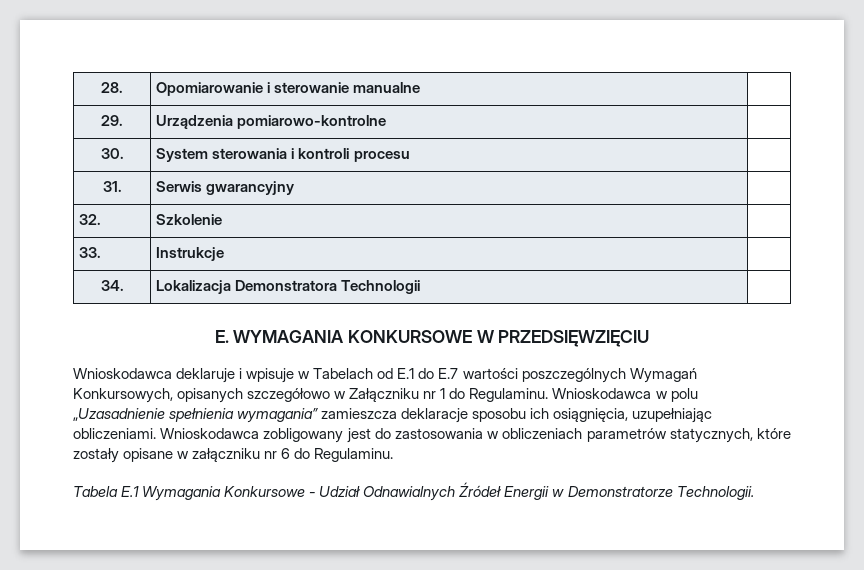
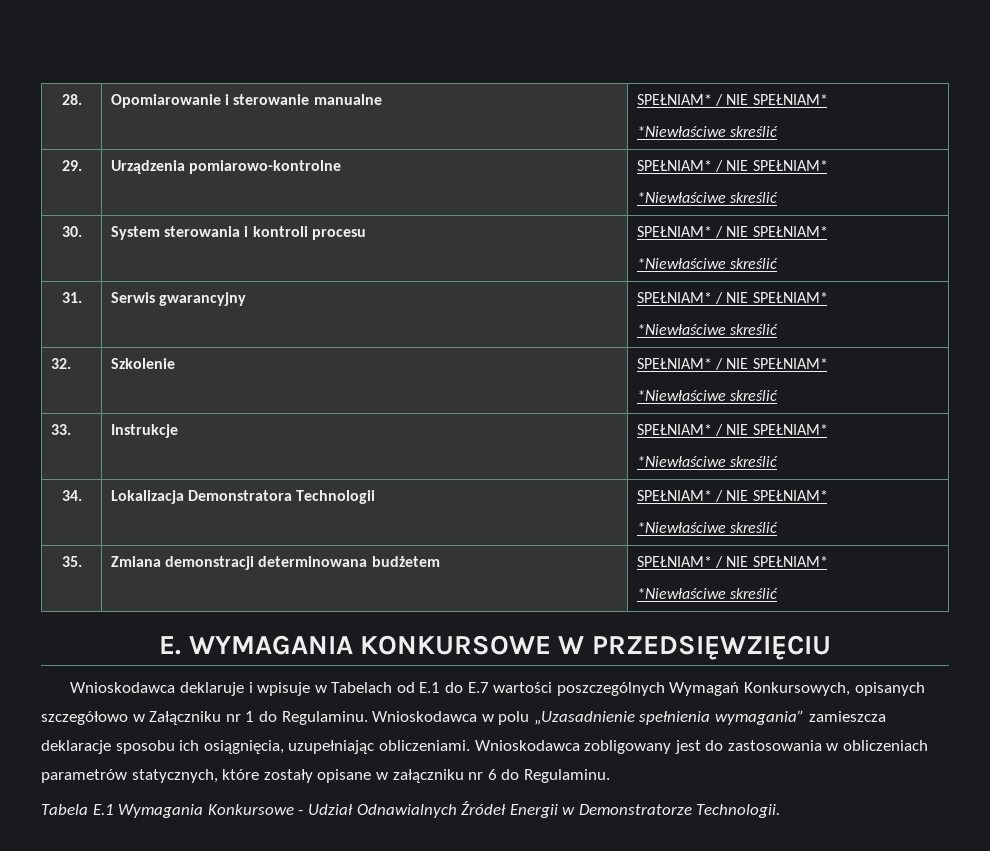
- 28. | Opomiarowanie i sterowanie manualne |
- 29. | Urządzenia pomiarowo-kontrolne |
+ 28. | Opomiarowanie i sterowanie manualne | SPEŁNIAM* / NIE SPEŁNIAM*
+ *Niewłaściwe skreślić
+ 29. | Urządzenia pomiarowo-kontrolne | SPEŁNIAM* / NIE SPEŁNIAM*
+ *Niewłaściwe skreślić
- 30. | System sterowania i kontroli procesu |
- 31. | Serwis gwarancyjny |
- 32. | Szkolenie |
- 33. | Instrukcje |
- 34. | Lokalizacja Demonstratora Technologii |
+ 30. | System sterowania i kontroli procesu | SPEŁNIAM* / NIE SPEŁNIAM*
+ *Niewłaściwe skreślić
+ 31. | Serwis gwarancyjny | SPEŁNIAM* / NIE SPEŁNIAM*
+ *Niewłaściwe skreślić
+ 32. | Szkolenie | SPEŁNIAM* / NIE SPEŁNIAM*
+ *Niewłaściwe skreślić
+ 33. | Instrukcje | SPEŁNIAM* / NIE SPEŁNIAM*
+ *Niewłaściwe skreślić
+ 34. | Lokalizacja Demonstratora Technologii | SPEŁNIAM* / NIE SPEŁNIAM*
+ *Niewłaściwe skreślić
+ 35. | Zmiana demonstracji determinowana budżetem | SPEŁNIAM* / NIE SPEŁNIAM*
+ *Niewłaściwe skreślić

